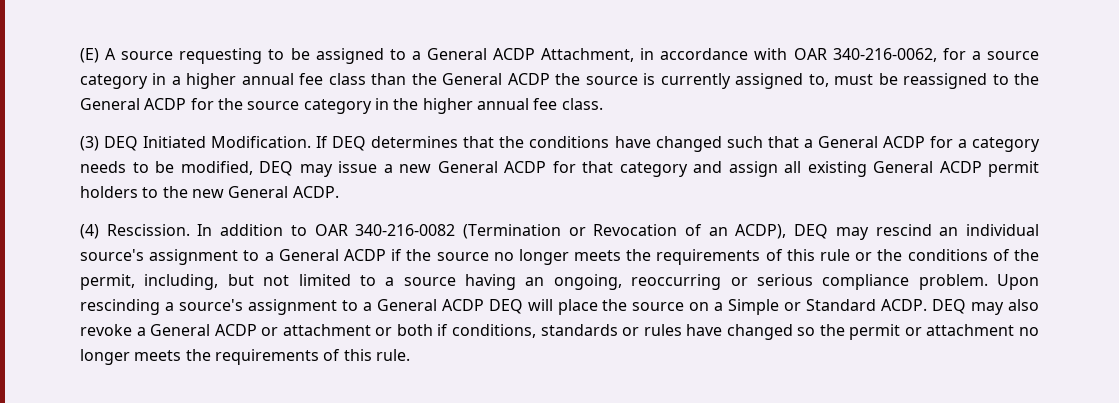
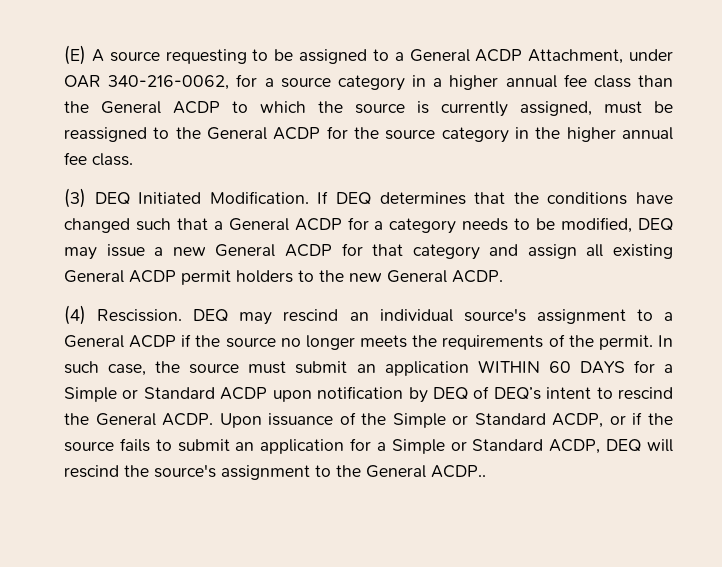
- (E) A source requesting to be assigned to a General ACDP Attachment, in accordance with OAR 340-216-0062, for a source category in a higher annual fee class than the General ACDP the source is currently assigned to, must be reassigned to the General ACDP for the source category in the higher annual fee class.
+ (E) A source requesting to be assigned to a General ACDP Attachment, under OAR 340-216-0062, for a source category in a higher annual fee class than the General ACDP to which the source is currently assigned, must be reassigned to the General ACDP for the source category in the higher annual fee class.
- In addition to OAR 340-216-0082 (Termination or Revocation of an ACDP), DEQ may rescind an individual source's assignment to a General ACDP if the source no longer meets the requirements of this rule or the conditions of the permit, including, but not limited to a source having an ongoing, reoccurring or serious compliance problem. Upon rescinding a source's assignment to a General ACDP DEQ will place the source on a Simple or Standard ACDP. DEQ may also revoke a General ACDP or attachment or both if conditions, standards or rules have changed so the permit or attachment no longer meets the requirements of this rule.
+ DEQ may rescind an individual source's assignment to a General ACDP if the source no longer meets the requirements of the permit. In such case, the source must submit an application WITHIN 60 DAYS for a Simple or Standard ACDP upon notification by DEQ of DEQ’s intent to rescind the General ACDP. Upon issuance of the Simple or Standard ACDP, or if the source fails to submit an application for a Simple or Standard ACDP, DEQ will rescind the source's assignment to the General ACDP..

